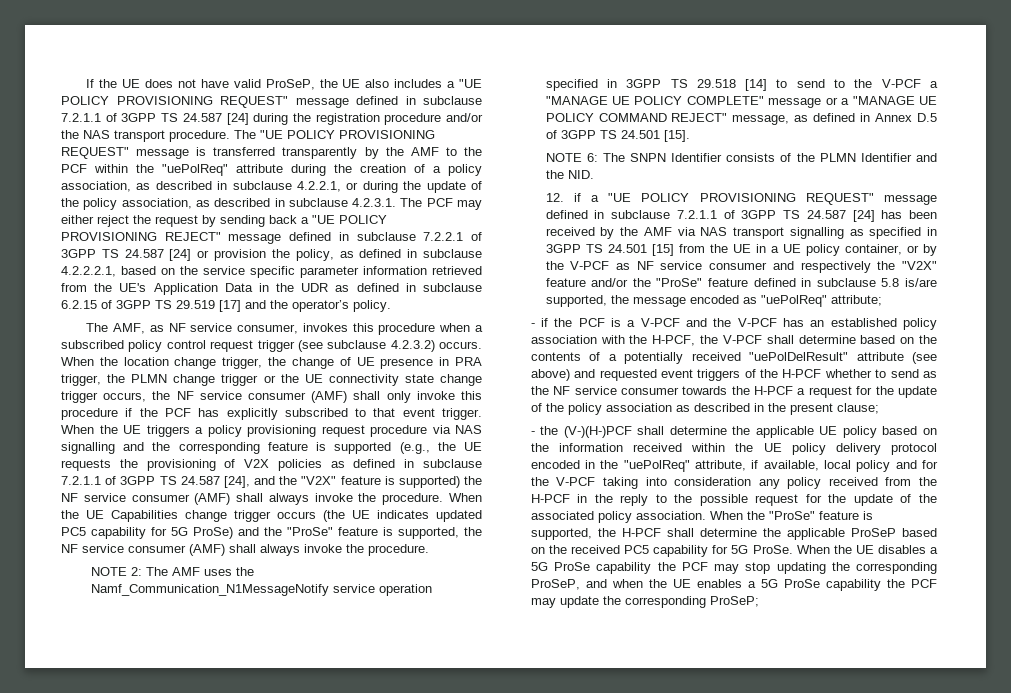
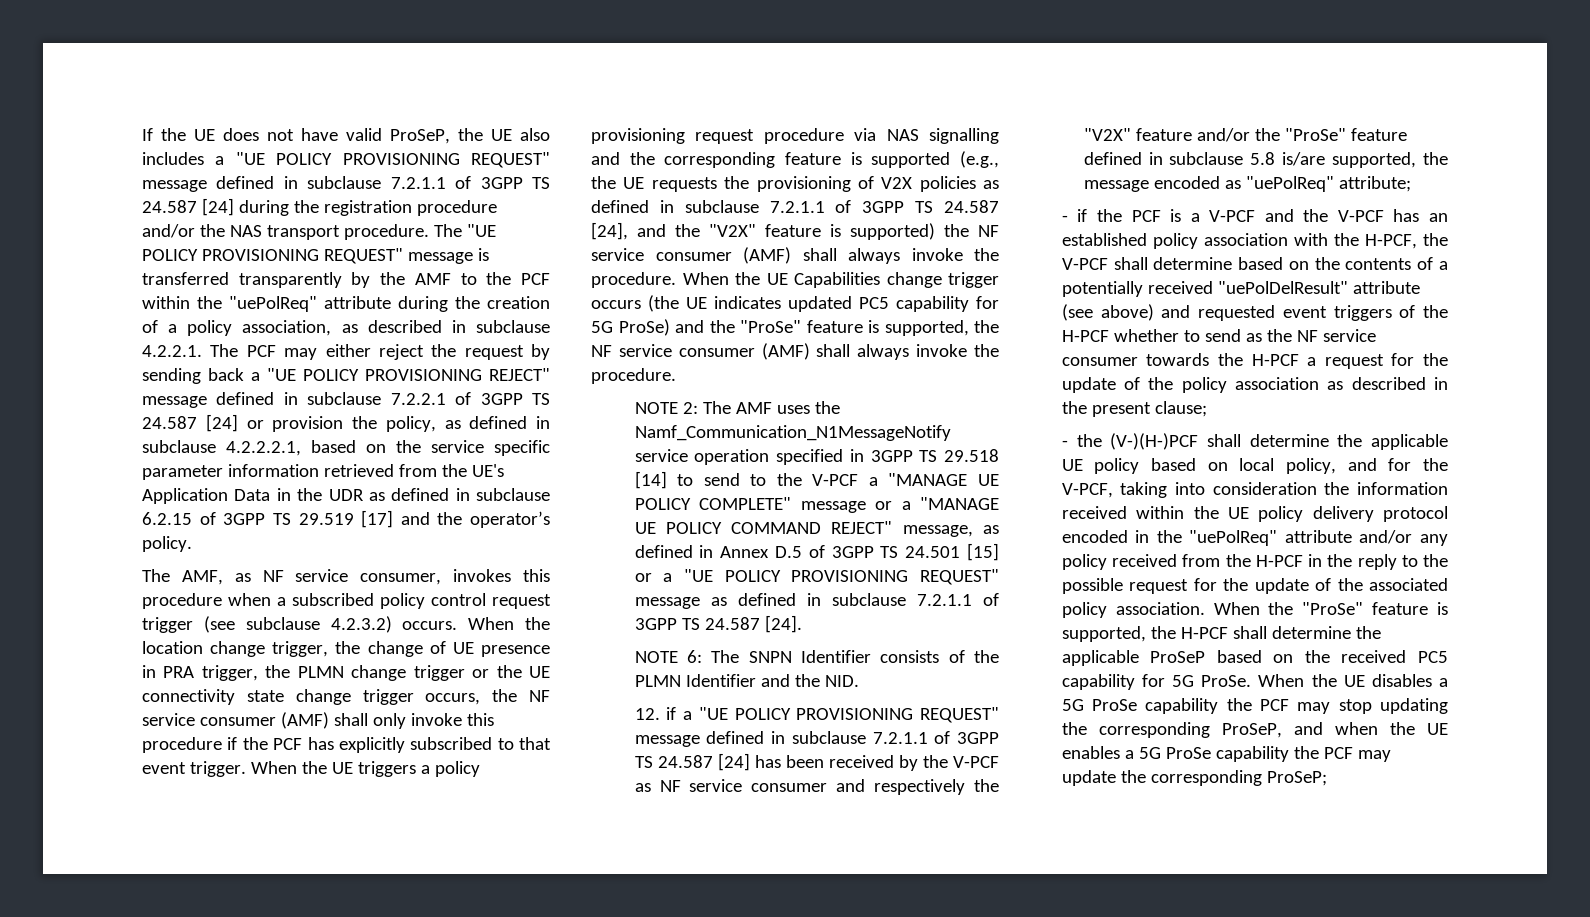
- The "UE POLICY PROVISIONING REQUEST" message is transferred transparently by the AMF to the PCF within the "uePolReq" attribute during the creation of a policy association, as described in subclause 4.2.2.1, or during the update of the policy association, as described in subclause 4.2.3.1. The PCF may either reject the request by sending back a "UE POLICY PROVISIONING REJECT" message defined in subclause 7.2.2.1 of 3GPP TS 24.587 [24] or provision the policy, as defined in subclause 4.2.2.2.1, based on the service specific parameter information retrieved from the UE's Application Data in the UDR as defined in subclause 6.2.15 of 3GPP TS 29.519 [17] and the operator’s policy.
+ The "UE POLICY PROVISIONING REQUEST" message is transferred transparently by the AMF to the PCF within the "uePolReq" attribute during the creation of a policy association, as described in subclause 4.2.2.1. The PCF may either reject the request by sending back a "UE POLICY PROVISIONING REJECT" message defined in subclause 7.2.2.1 of 3GPP TS 24.587 [24] or provision the policy, as defined in subclause 4.2.2.2.1, based on the service specific parameter information retrieved from the UE's Application Data in the UDR as defined in subclause 6.2.15 of 3GPP TS 29.519 [17] and the operator’s policy.
- NOTE 2: The AMF uses the Namf_Communication_N1MessageNotify service operation specified in 3GPP TS 29.518 [14] to send to the V-PCF a "MANAGE UE POLICY COMPLETE" message or a "MANAGE UE POLICY COMMAND REJECT" message, as defined in Annex D.5 of 3GPP TS 24.501 [15].
+ NOTE 2: The AMF uses the Namf_Communication_N1MessageNotify service operation specified in 3GPP TS 29.518 [14] to send to the V-PCF a "MANAGE UE POLICY COMPLETE" message or a "MANAGE UE POLICY COMMAND REJECT" message, as defined in Annex D.5 of 3GPP TS 24.501 [15] or a "UE POLICY PROVISIONING REQUEST" message as defined in subclause 7.2.1.1 of 3GPP TS 24.587 [24].
- 12. if a "UE POLICY PROVISIONING REQUEST" message defined in subclause 7.2.1.1 of 3GPP TS 24.587 [24] has been received by the AMF via NAS transport signalling as specified in 3GPP TS 24.501 [15] from the UE in a UE policy container, or by the V-PCF as NF service consumer and respectively the "V2X" feature and/or the "ProSe" feature defined in subclause 5.8 is/are supported, the message encoded as "uePolReq" attribute;
+ 12. if a "UE POLICY PROVISIONING REQUEST" message defined in subclause 7.2.1.1 of 3GPP TS 24.587 [24] has been received by the V-PCF as NF service consumer and respectively the "V2X" feature and/or the "ProSe" feature defined in subclause 5.8 is/are supported, the message encoded as "uePolReq" attribute;
- - the (V-)(H-)PCF shall determine the applicable UE policy based on the information received within the UE policy delivery protocol encoded in the "uePolReq" attribute, if available, local policy and for the V-PCF taking into consideration any policy received from the H-PCF in the reply to the possible request for the update of the associated policy association.
+ - the (V-)(H-)PCF shall determine the applicable UE policy based on local policy, and for the V-PCF, taking into consideration the information received within the UE policy delivery protocol encoded in the "uePolReq" attribute and/or any policy received from the H-PCF in the reply to the possible request for the update of the associated policy association.

